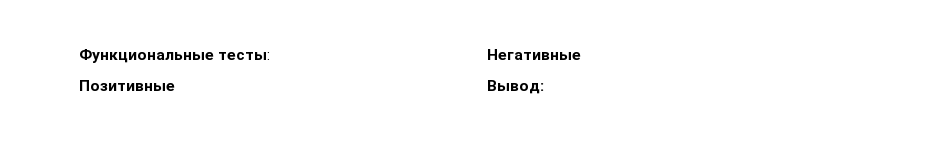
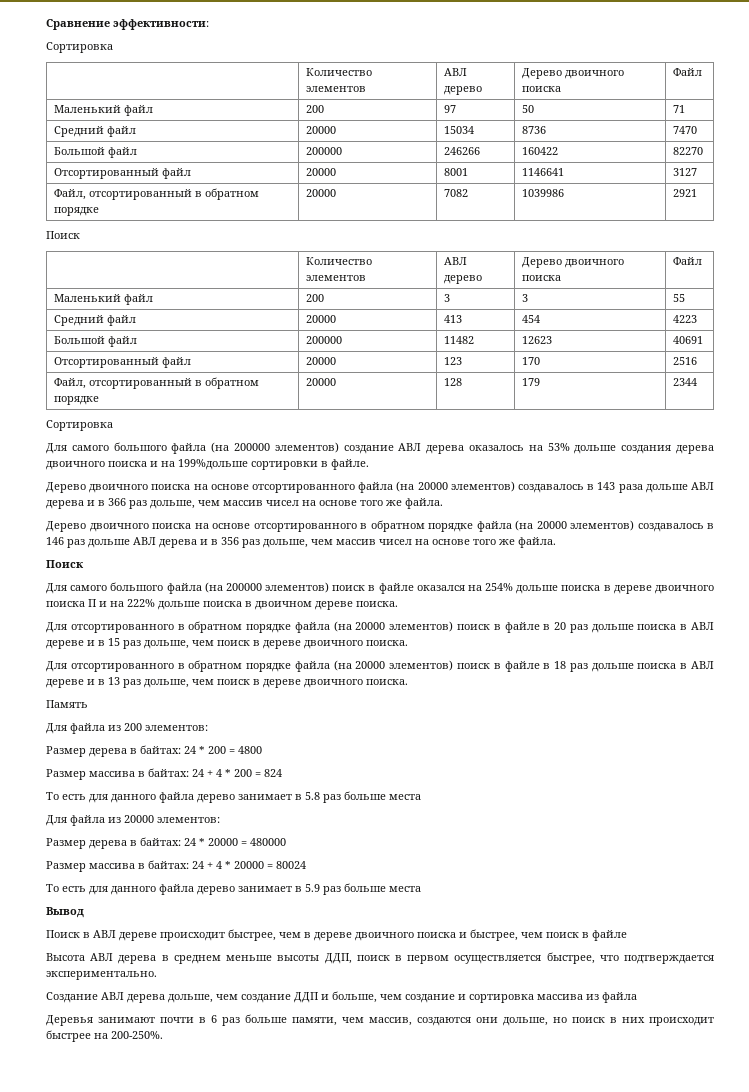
- Функциональные тесты:
- Позитивные
- Негативные
- Вывод:
+ Сравнение эффективности:
+ Сортировка
+ | Количество элементов | АВЛ дерево | Дерево двоичного поиска | Файл
+ Маленький файл | 200 | 97 | 50 | 71
+ Средний файл | 20000 | 15034 | 8736 | 7470
+ Большой файл | 200000 | 246266 | 160422 | 82270
+ Отсортированный файл | 20000 | 8001 | 1146641 | 3127
+ Файл, отсортированный в обратном порядке | 20000 | 7082 | 1039986 | 2921
+ Поиск
+ | Количество элементов | АВЛ дерево | Дерево двоичного поиска | Файл
+ Маленький файл | 200 | 3 | 3 | 55
+ Средний файл | 20000 | 413 | 454 | 4223
+ Большой файл | 200000 | 11482 | 12623 | 40691
+ Отсортированный файл | 20000 | 123 | 170 | 2516
+ Файл, отсортированный в обратном порядке | 20000 | 128 | 179 | 2344
+ Сортировка
+ Для самого большого файла (на 200000 элементов) создание АВЛ дерева оказалось на 53% дольше создания дерева двоичного поиска и на 199%дольше сортировки в файле.
+ Дерево двоичного поиска на основе отсортированного файла (на 20000 элементов) создавалось в 143 раза дольше АВЛ дерева и в 366 раз дольше, чем массив чисел на основе того же файла.
+ Дерево двоичного поиска на основе отсортированного в обратном порядке файла (на 20000 элементов) создавалось в 146 раз дольше АВЛ дерева и в 356 раз дольше, чем массив чисел на основе того же файла.
+ Поиск
+ Для самого большого файла (на 200000 элементов) поиск в файле оказался на 254% дольше поиска в дереве двоичного поиска П и на 222% дольше поиска в двоичном дереве поиска.
+ Для отсортированного в обратном порядке файла (на 20000 элементов) поиск в файле в 20 раз дольше поиска в АВЛ дереве и в 15 раз дольше, чем поиск в дереве двоичного поиска.
+ Для отсортированного в обратном порядке файла (на 20000 элементов) поиск в файле в 18 раз дольше поиска в АВЛ дереве и в 13 раз дольше, чем поиск в дереве двоичного поиска.
+ Память
+ Для файла из 200 элементов:
+ Размер дерева в байтах: 24 * 200 = 4800
+ Размер массива в байтах: 24 + 4 * 200 = 824
+ То есть для данного файла дерево занимает в 5.8 раз больше места
+ Для файла из 20000 элементов:
+ Размер дерева в байтах: 24 * 20000 = 480000
+ Размер массива в байтах: 24 + 4 * 20000 = 80024
+ То есть для данного файла дерево занимает в 5.9 раз больше места
+ Вывод
+ Поиск в АВЛ дереве происходит быстрее, чем в дереве двоичного поиска и быстрее, чем поиск в файле
+ Высота АВЛ дерева в среднем меньше высоты ДДП, поиск в первом осуществляется быстрее, что подтверждается экспериментально.
+ Создание АВЛ дерева дольше, чем создание ДДП и больше, чем создание и сортировка массива из файла
+ Деревья занимают почти в 6 раз больше памяти, чем массив, создаются они дольше, но поиск в них происходит быстрее на 200-250%.

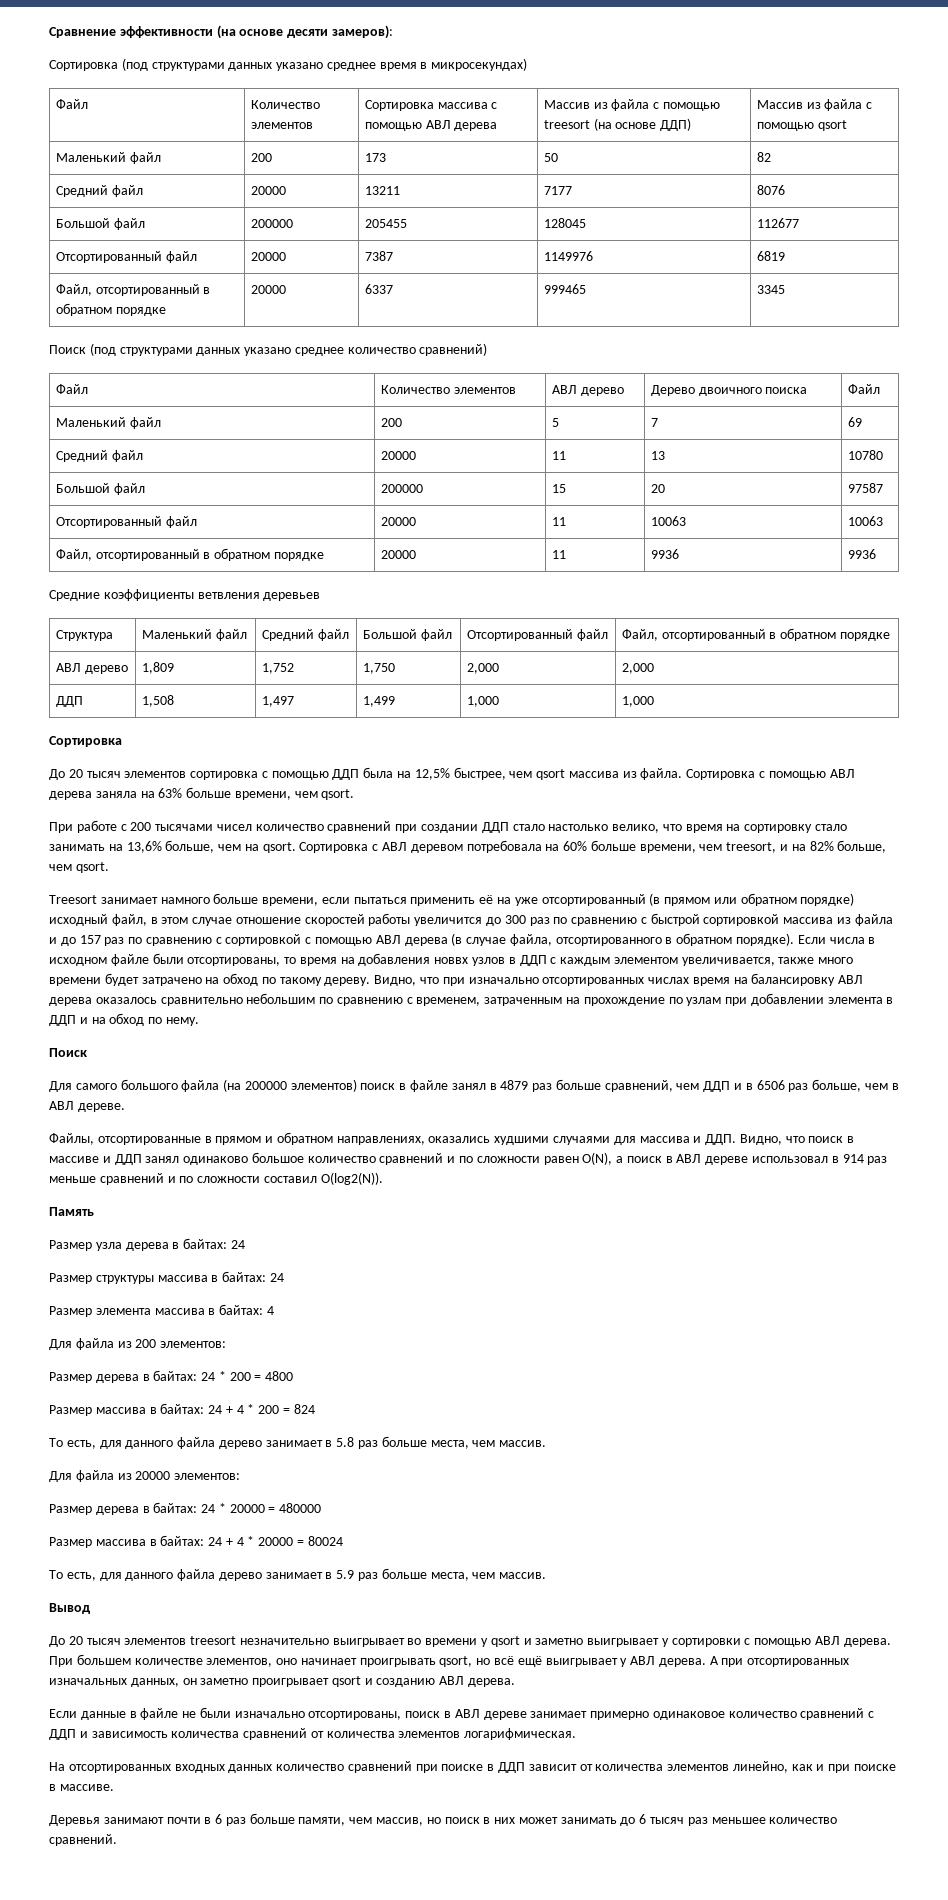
- Сравнение эффективности:
- Сортировка
- | Количество элементов | АВЛ дерево | Дерево двоичного поиска | Файл
+ Сравнение эффективности (на основе десяти замеров):
+ Сортировка (под структурами данных указано среднее время в микросекундах)
+ Файл | Количество элементов | Сортировка массива с помощью АВЛ дерева | Массив из файла с помощью treesort (на основе ДДП) | Массив из файла с помощью qsort
+ Маленький файл | 200 | 173 | 50 | 82
+ Средний файл | 20000 | 13211 | 7177 | 8076
+ Большой файл | 200000 | 205455 | 128045 | 112677
+ Отсортированный файл | 20000 | 7387 | 1149976 | 6819
+ Файл, отсортированный в обратном порядке | 20000 | 6337 | 999465 | 3345
+ Поиск (под структурами данных указано среднее количество сравнений)
+ Файл | Количество элементов | АВЛ дерево | Дерево двоичного поиска | Файл
- Маленький файл | 200 | 97 | 50 | 71
- Средний файл | 20000 | 15034 | 8736 | 7470
- Большой файл | 200000 | 246266 | 160422 | 82270
- Отсортированный файл | 20000 | 8001 | 1146641 | 3127
- Файл, отсортированный в обратном порядке | 20000 | 7082 | 1039986 | 2921
- Поиск
- | Количество элементов | АВЛ дерево | Дерево двоичного поиска | Файл
- Маленький файл | 200 | 3 | 3 | 55
- Средний файл | 20000 | 413 | 454 | 4223
- Большой файл | 200000 | 11482 | 12623 | 40691
- Отсортированный файл | 20000 | 123 | 170 | 2516
- Файл, отсортированный в обратном порядке | 20000 | 128 | 179 | 2344
+ Маленький файл | 200 | 5 | 7 | 69
+ Средний файл | 20000 | 11 | 13 | 10780
+ Большой файл | 200000 | 15 | 20 | 97587
+ Отсортированный файл | 20000 | 11 | 10063 | 10063
+ Файл, отсортированный в обратном порядке | 20000 | 11 | 9936 | 9936
+ Средние коэффициенты ветвления деревьев
+ Структура | Маленький файл | Средний файл | Большой файл | Отсортированный файл | Файл, отсортированный в обратном порядке
+ АВЛ дерево | 1,809 | 1,752 | 1,750 | 2,000 | 2,000
+ ДДП | 1,508 | 1,497 | 1,499 | 1,000 | 1,000
  Сортировка
- Для самого большого файла (на 200000 элементов) создание АВЛ дерева оказалось на 53% дольше создания дерева двоичного поиска и на 199%дольше сортировки в файле.
- Дерево двоичного поиска на основе отсортированного файла (на 20000 элементов) создавалось в 143 раза дольше АВЛ дерева и в 366 раз дольше, чем массив чисел на основе того же файла.
- Дерево двоичного поиска на основе отсортированного в обратном порядке файла (на 20000 элементов) создавалось в 146 раз дольше АВЛ дерева и в 356 раз дольше, чем массив чисел на основе того же файла.
+ До 20 тысяч элементов сортировка с помощью ДДП была на 12,5% быстрее, чем qsort массива из файла. Сортировка с помощью АВЛ дерева заняла на 63% больше времени, чем qsort.
+ При работе с 200 тысячами чисел количество сравнений при создании ДДП стало настолько велико, что время на сортировку стало занимать на 13,6% больше, чем на qsort. Сортировка с АВЛ деревом потребовала на 60% больше времени, чем treesort, и на 82% больше, чем qsort.
+ Treesort занимает намного больше времени, если пытаться применить её на уже отсортированный (в прямом или обратном порядке) исходный файл, в этом случае отношение скоростей работы увеличится до 300 раз по сравнению с быстрой сортировкой массива из файла и до 157 раз по сравнению с сортировкой с помощью АВЛ дерева (в случае файла, отсортированного в обратном порядке). Если числа в исходном файле были отсортированы, то время на добавления новвх узлов в ДДП с каждым элементом увеличивается, также много времени будет затрачено на обход по такому дереву. Видно, что при изначально отсортированных числах время на балансировку АВЛ дерева оказалось сравнительно небольшим по сравнению с временем, затраченным на прохождение по узлам при добавлении элемента в ДДП и на обход по нему.
- Для самого большого файла (на 200000 элементов) поиск в файле оказался на 254% дольше поиска в дереве двоичного поиска П и на 222% дольше поиска в двоичном дереве поиска.
- Для отсортированного в обратном порядке файла (на 20000 элементов) поиск в файле в 20 раз дольше поиска в АВЛ дереве и в 15 раз дольше, чем поиск в дереве двоичного поиска.
- Для отсортированного в обратном порядке файла (на 20000 элементов) поиск в файле в 18 раз дольше поиска в АВЛ дереве и в 13 раз дольше, чем поиск в дереве двоичного поиска.
+ Для самого большого файла (на 200000 элементов) поиск в файле занял в 4879 раз больше сравнений, чем ДДП и в 6506 раз больше, чем в АВЛ дереве.
+ Файлы, отсортированные в прямом и обратном направлениях, оказались худшими случаями для массива и ДДП. Видно, что поиск в массиве и ДДП занял одинаково большое количество сравнений и по сложности равен O(N), а поиск в АВЛ дереве использовал в 914 раз меньше сравнений и по сложности составил O(log2(N)).
  Память
+ Размер узла дерева в байтах: 24
+ Размер структуры массива в байтах: 24
+ Размер элемента массива в байтах: 4
- То есть для данного файла дерево занимает в 5.8 раз больше места
+ То есть, для данного файла дерево занимает в 5.8 раз больше места, чем массив.
- То есть для данного файла дерево занимает в 5.9 раз больше места
+ То есть, для данного файла дерево занимает в 5.9 раз больше места, чем массив.
  Вывод
- Поиск в АВЛ дереве происходит быстрее, чем в дереве двоичного поиска и быстрее, чем поиск в файле
- Высота АВЛ дерева в среднем меньше высоты ДДП, поиск в первом осуществляется быстрее, что подтверждается экспериментально.
- Создание АВЛ дерева дольше, чем создание ДДП и больше, чем создание и сортировка массива из файла
+ До 20 тысяч элементов treesort незначительно выигрывает во времени у qsort и заметно выигрывает у сортировки с помощью АВЛ дерева. При большем количестве элементов, оно начинает проигрывать qsort, но всё ещё выигрывает у АВЛ дерева. А при отсортированных изначальных данных, он заметно проигрывает qsort и созданию АВЛ дерева.
+ Если данные в файле не были изначально отсортированы, поиск в АВЛ дереве занимает примерно одинаковое количество сравнений с ДДП и зависимость количества сравнений от количества элементов логарифмическая.
+ На отсортированных входных данных количество сравнений при поиске в ДДП зависит от количества элементов линейно, как и при поиске в массиве.
- Деревья занимают почти в 6 раз больше памяти, чем массив, создаются они дольше, но поиск в них происходит быстрее на 200-250%.
+ Деревья занимают почти в 6 раз больше памяти, чем массив, но поиск в них может занимать до 6 тысяч раз меньшее количество сравнений.

